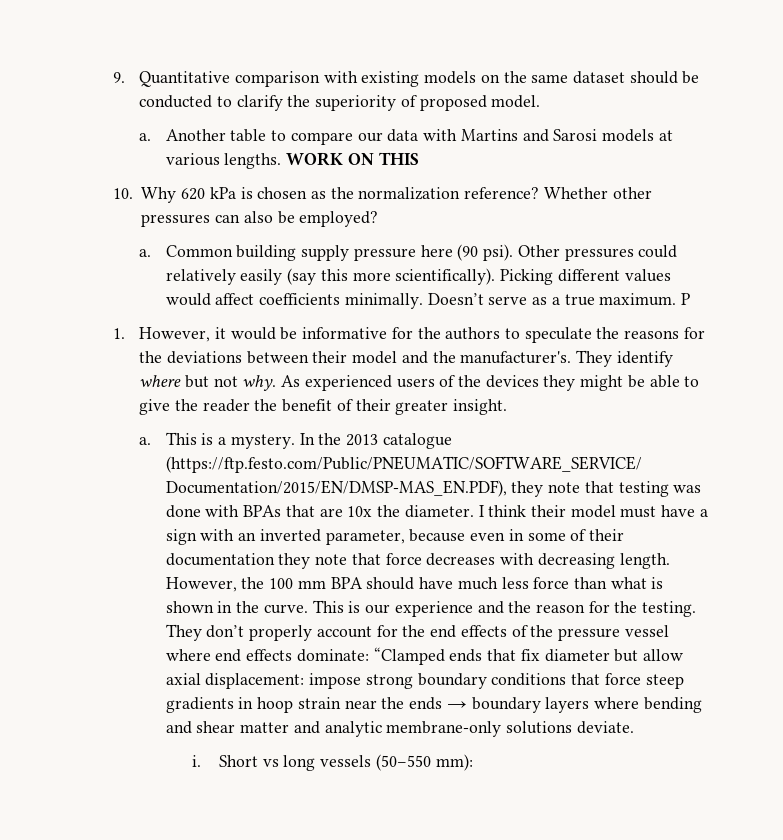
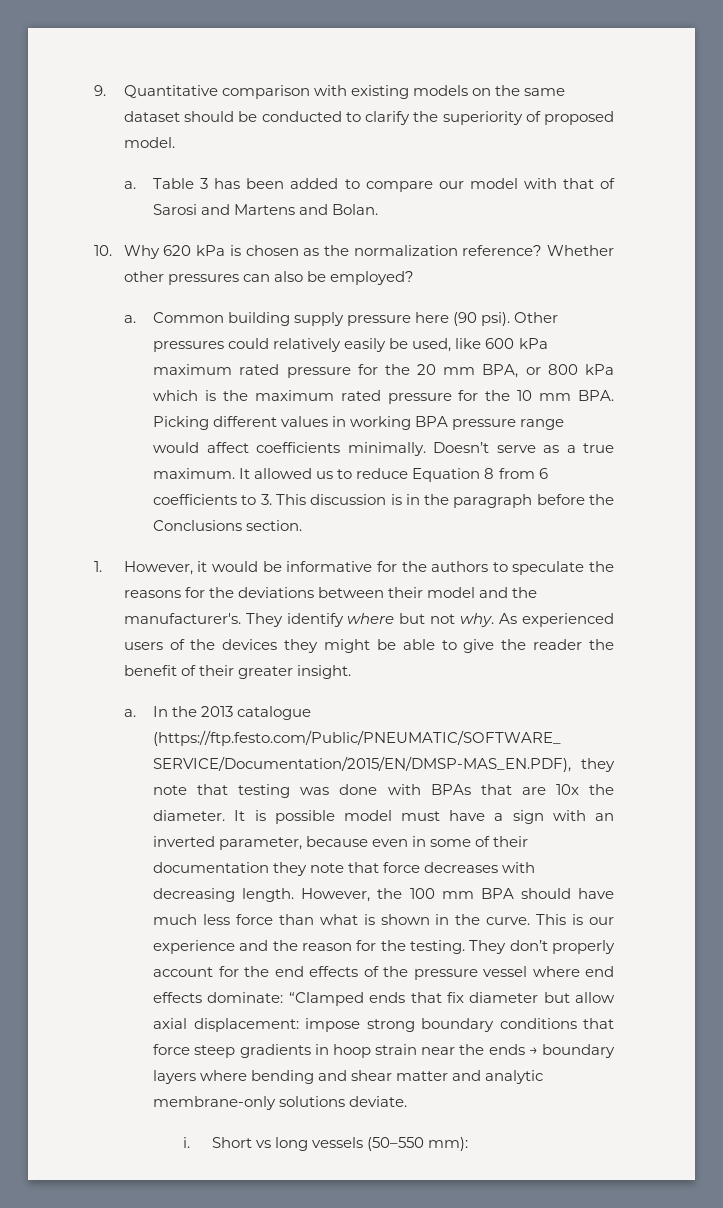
- Another table to compare our data with Martins and Sarosi models at various lengths. WORK ON THIS
+ Table 3 has been added to compare our model with that of Sarosi and Martens and Bolan.
- Other pressures could relatively easily (say this more scientifically). Picking different values would affect coefficients minimally.
+ Other pressures could relatively easily be used, like 600 kPa maximum rated pressure for the 20 mm BPA, or 800 kPa which is the maximum rated pressure for the 10 mm BPA. Picking different values in working BPA pressure range would affect coefficients minimally.
- P
+ It allowed us to reduce Equation 8 from 6 coefficients to 3. This discussion is in the paragraph before the Conclusions section.
- This is a mystery.
- I think their model must have a sign with an inverted parameter, because even in some of their documentation they note that force decreases with decreasing length.
+ It is possible model must have a sign with an inverted parameter, because even in some of their documentation they note that force decreases with decreasing length.

